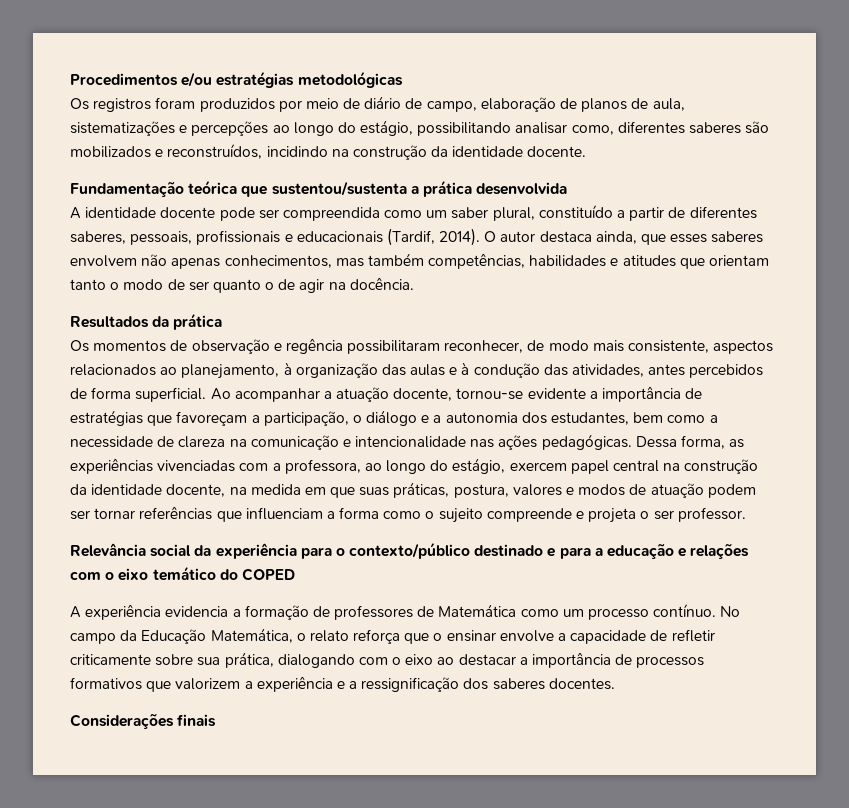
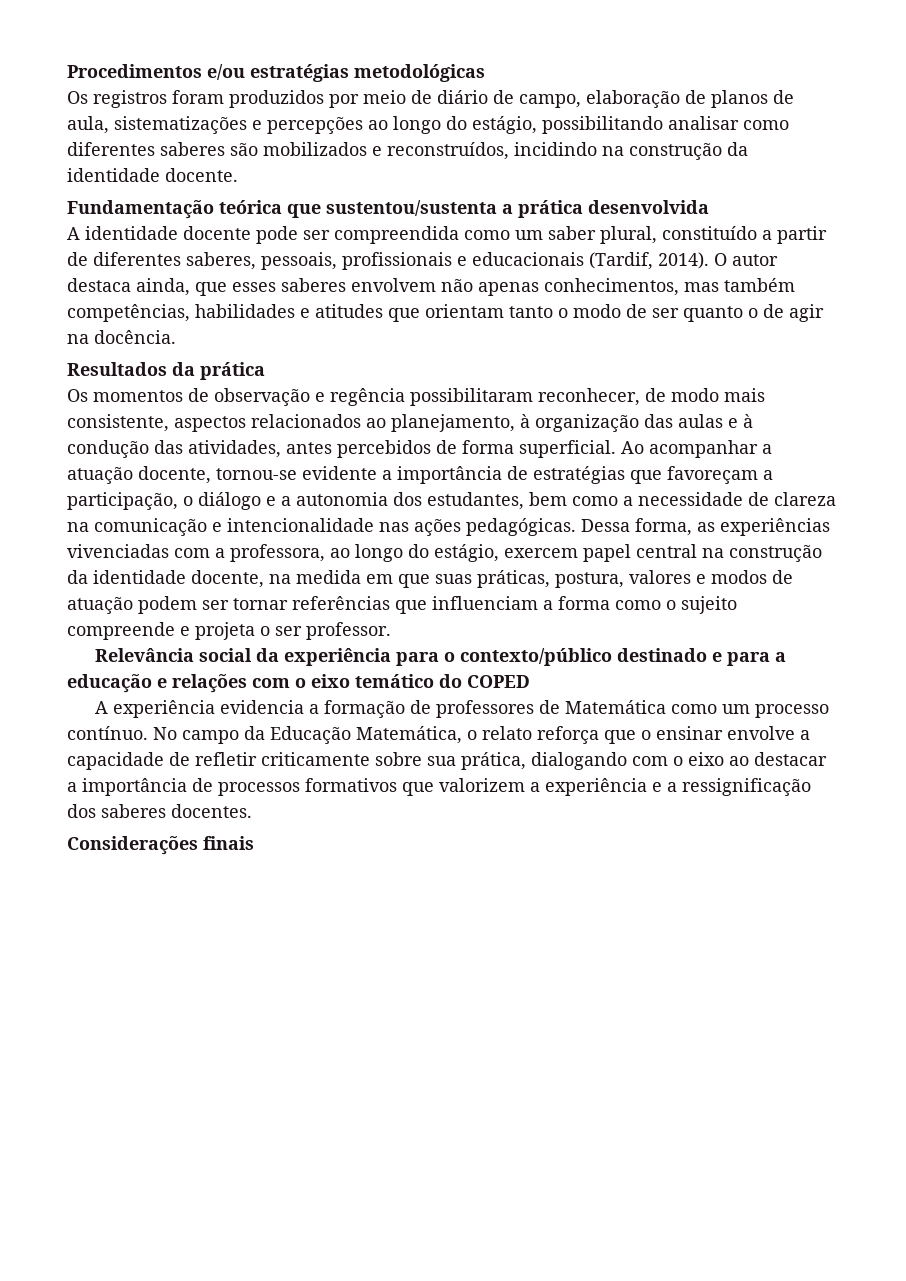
- Os registros foram produzidos por meio de diário de campo, elaboração de planos de aula, sistematizações e percepções ao longo do estágio, possibilitando analisar como, diferentes saberes são mobilizados e reconstruídos, incidindo na construção da identidade docente.
+ Os registros foram produzidos por meio de diário de campo, elaboração de planos de aula, sistematizações e percepções ao longo do estágio, possibilitando analisar como diferentes saberes são mobilizados e reconstruídos, incidindo na construção da identidade docente.

